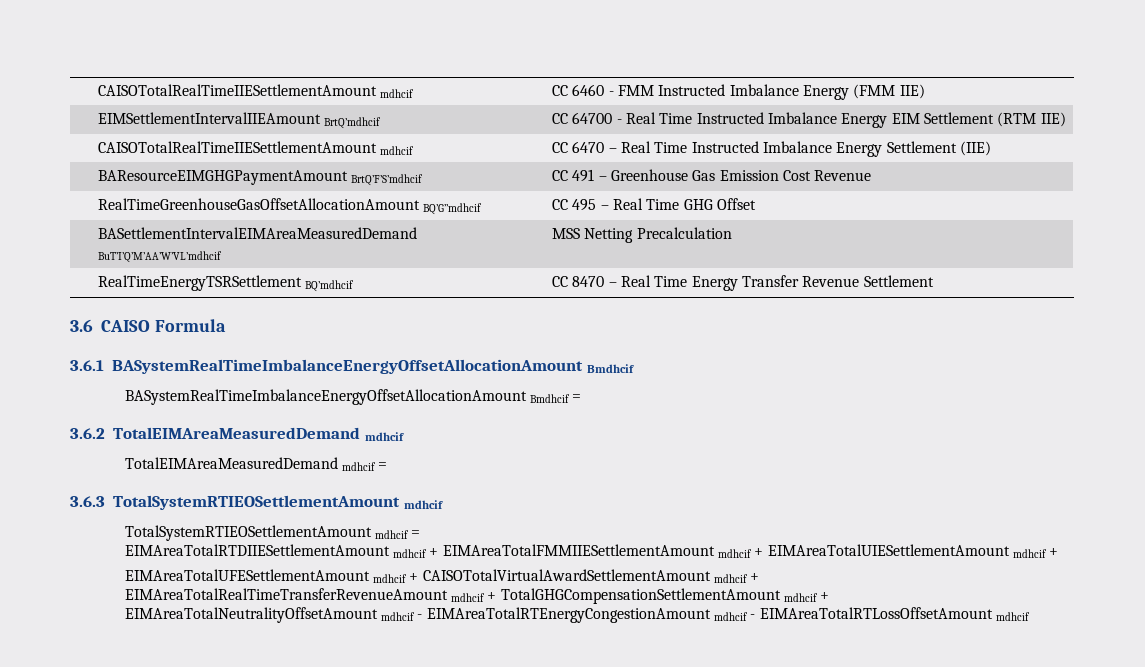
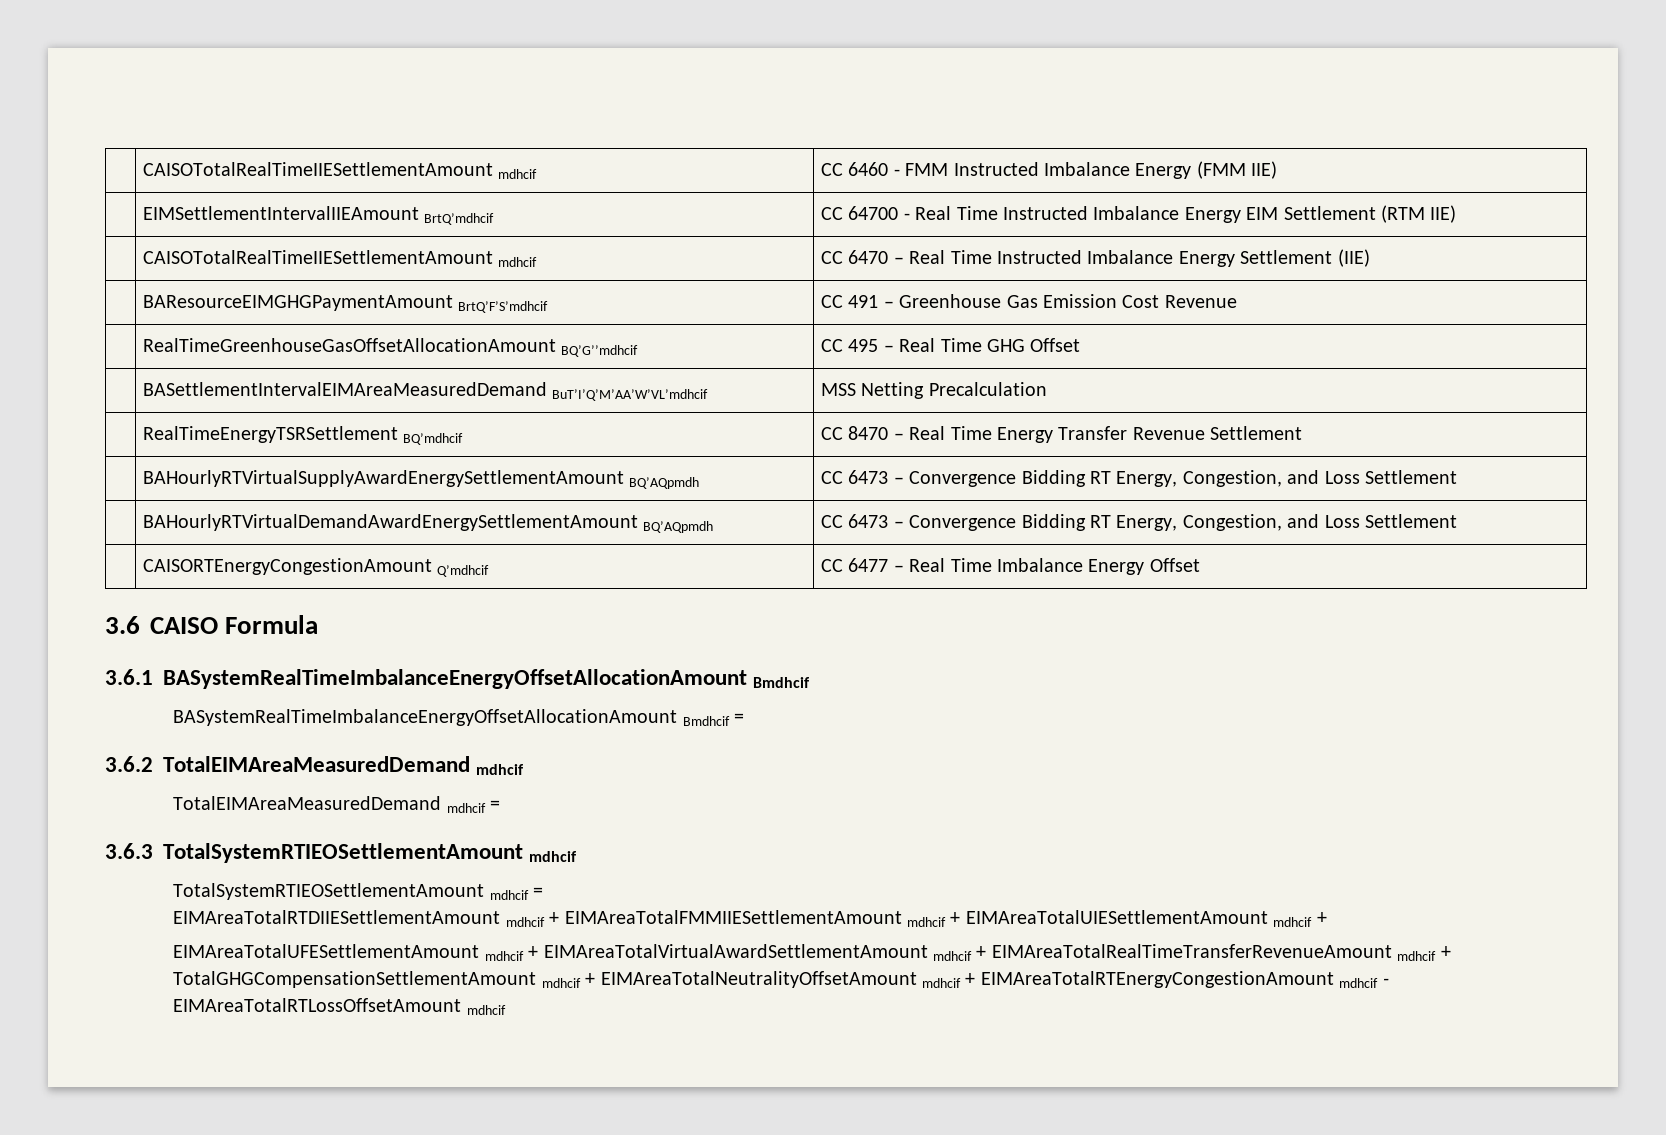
+ | BAHourlyRTVirtualSupplyAwardEnergySettlementAmount BQ’AQpmdh | CC 6473 – Convergence Bidding RT Energy, Congestion, and Loss Settlement
+ | BAHourlyRTVirtualDemandAwardEnergySettlementAmount BQ’AQpmdh | CC 6473 – Convergence Bidding RT Energy, Congestion, and Loss Settlement
+ | CAISORTEnergyCongestionAmount Q’mdhcif | CC 6477 – Real Time Imbalance Energy Offset
- EIMAreaTotalUFESettlementAmount mdhcif + CAISOTotalVirtualAwardSettlementAmount mdhcif + EIMAreaTotalRealTimeTransferRevenueAmount mdhcif + TotalGHGCompensationSettlementAmount mdhcif + EIMAreaTotalNeutralityOffsetAmount mdhcif - EIMAreaTotalRTEnergyCongestionAmount mdhcif - EIMAreaTotalRTLossOffsetAmount mdhcif
+ EIMAreaTotalUFESettlementAmount mdhcif + EIMAreaTotalVirtualAwardSettlementAmount mdhcif + EIMAreaTotalRealTimeTransferRevenueAmount mdhcif + TotalGHGCompensationSettlementAmount mdhcif + EIMAreaTotalNeutralityOffsetAmount mdhcif + EIMAreaTotalRTEnergyCongestionAmount mdhcif - EIMAreaTotalRTLossOffsetAmount mdhcif

